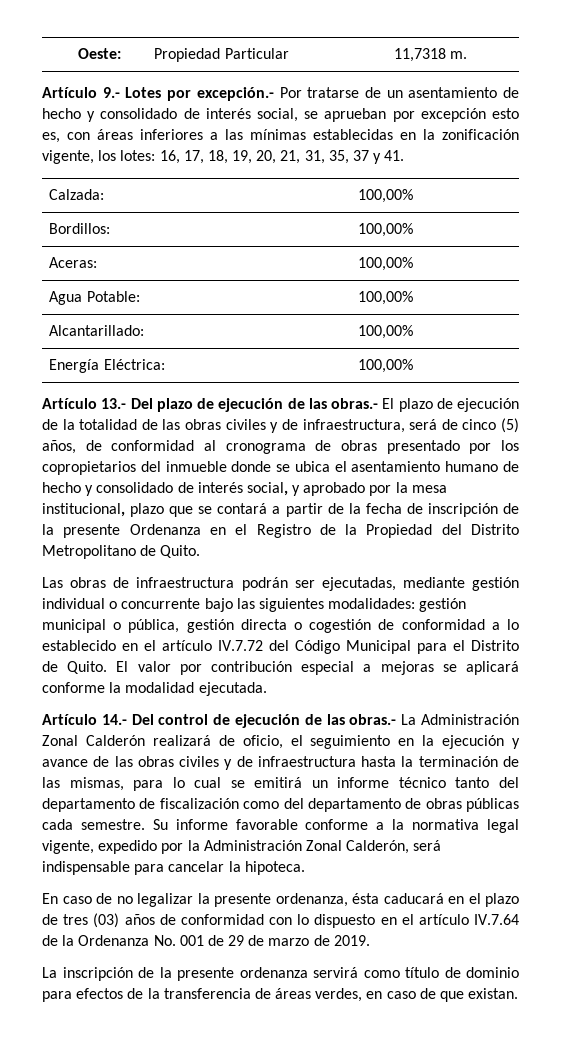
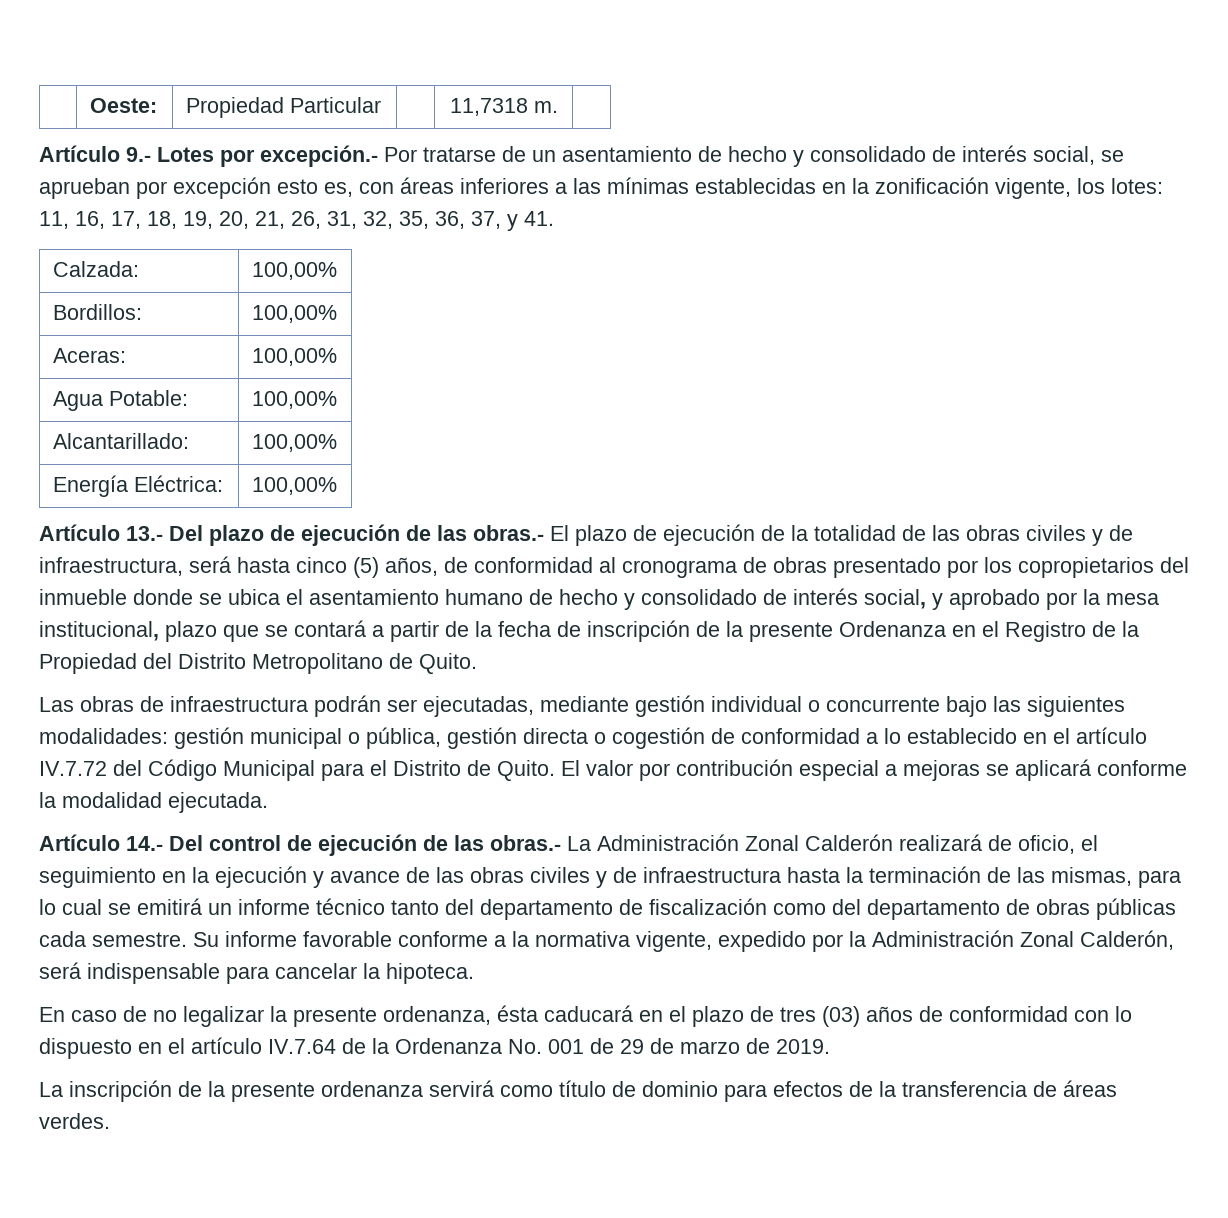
- Artículo 9.- Lotes por excepción.- Por tratarse de un asentamiento de hecho y consolidado de interés social, se aprueban por excepción esto es, con áreas inferiores a las mínimas establecidas en la zonificación vigente, los lotes: 16, 17, 18, 19, 20, 21, 31, 35, 37 y 41.
+ Artículo 9.- Lotes por excepción.- Por tratarse de un asentamiento de hecho y consolidado de interés social, se aprueban por excepción esto es, con áreas inferiores a las mínimas establecidas en la zonificación vigente, los lotes: 11, 16, 17, 18, 19, 20, 21, 26, 31, 32, 35, 36, 37, y 41.
- Artículo 13.- Del plazo de ejecución de las obras.- El plazo de ejecución de la totalidad de las obras civiles y de infraestructura, será de cinco (5) años, de conformidad al cronograma de obras presentado por los copropietarios del inmueble donde se ubica el asentamiento humano de hecho y consolidado de interés social, y aprobado por la mesa institucional, plazo que se contará a partir de la fecha de inscripción de la presente Ordenanza en el Registro de la Propiedad del Distrito Metropolitano de Quito.
+ Artículo 13.- Del plazo de ejecución de las obras.- El plazo de ejecución de la totalidad de las obras civiles y de infraestructura, será hasta cinco (5) años, de conformidad al cronograma de obras presentado por los copropietarios del inmueble donde se ubica el asentamiento humano de hecho y consolidado de interés social, y aprobado por la mesa institucional, plazo que se contará a partir de la fecha de inscripción de la presente Ordenanza en el Registro de la Propiedad del Distrito Metropolitano de Quito.
- Su informe favorable conforme a la normativa legal vigente, expedido por la Administración Zonal Calderón, será indispensable para cancelar la hipoteca.
+ Su informe favorable conforme a la normativa vigente, expedido por la Administración Zonal Calderón, será indispensable para cancelar la hipoteca.
- La inscripción de la presente ordenanza servirá como título de dominio para efectos de la transferencia de áreas verdes, en caso de que existan.
+ La inscripción de la presente ordenanza servirá como título de dominio para efectos de la transferencia de áreas verdes.

